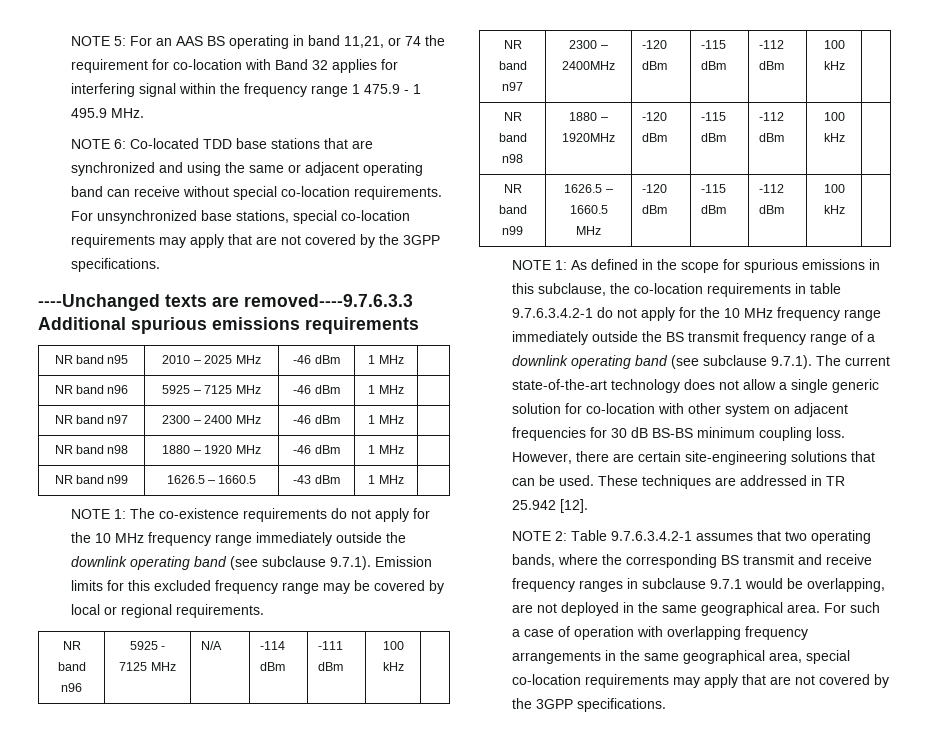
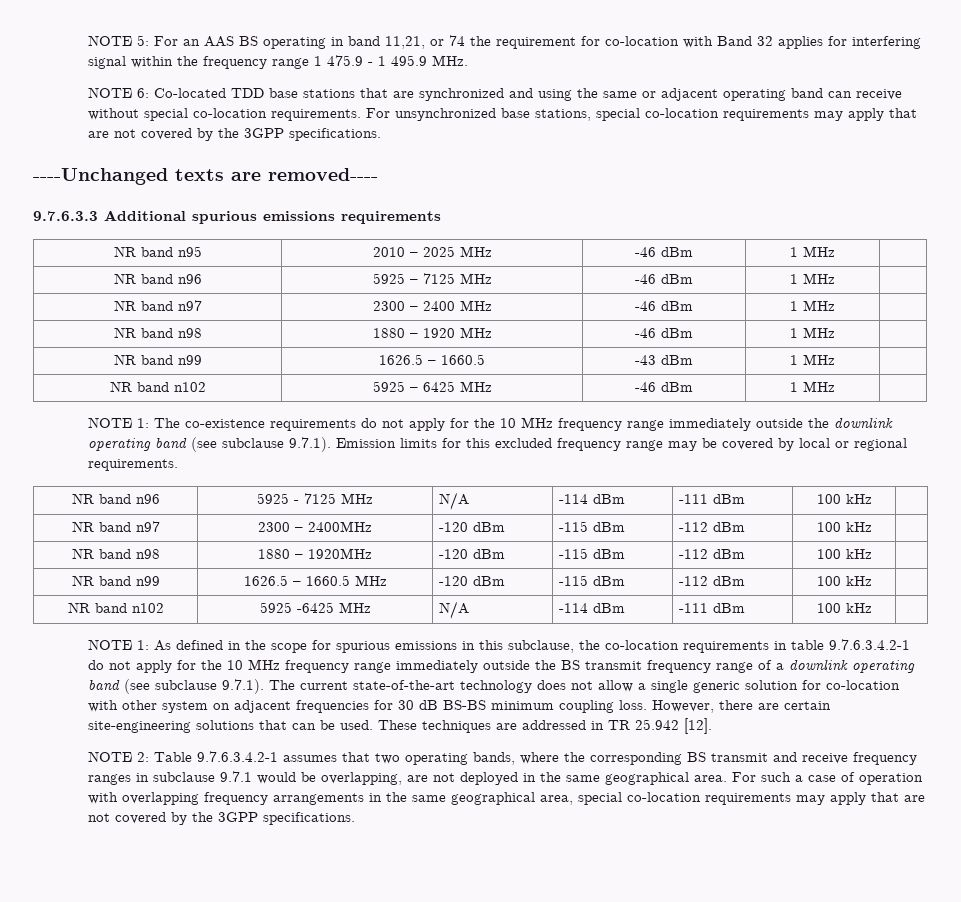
- ----Unchanged texts are removed----9.7.6.3.3 Additional spurious emissions requirements
+ ----Unchanged texts are removed----
+ 9.7.6.3.3 Additional spurious emissions requirements
+ NR band n102 | 5925 – 6425 MHz | -46 dBm | 1 MHz |
+ NR band n102 | 5925 -6425 MHz | N/A | -114 dBm | -111 dBm | 100 kHz |

